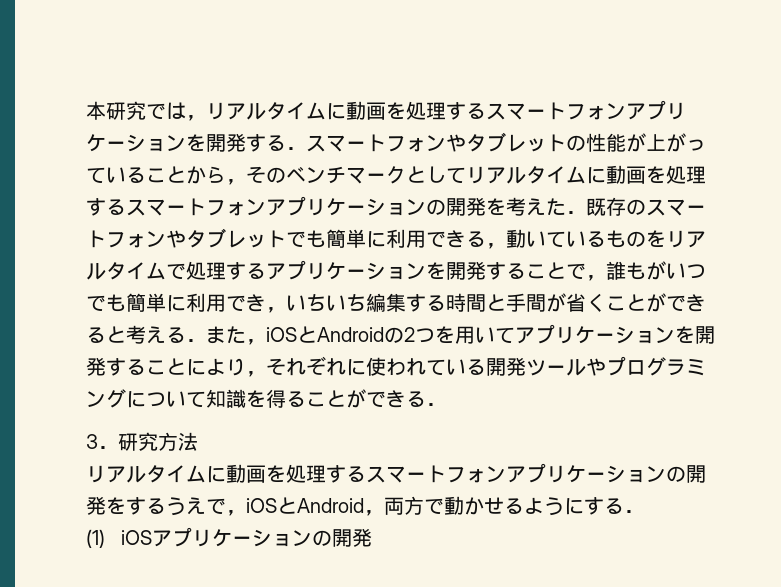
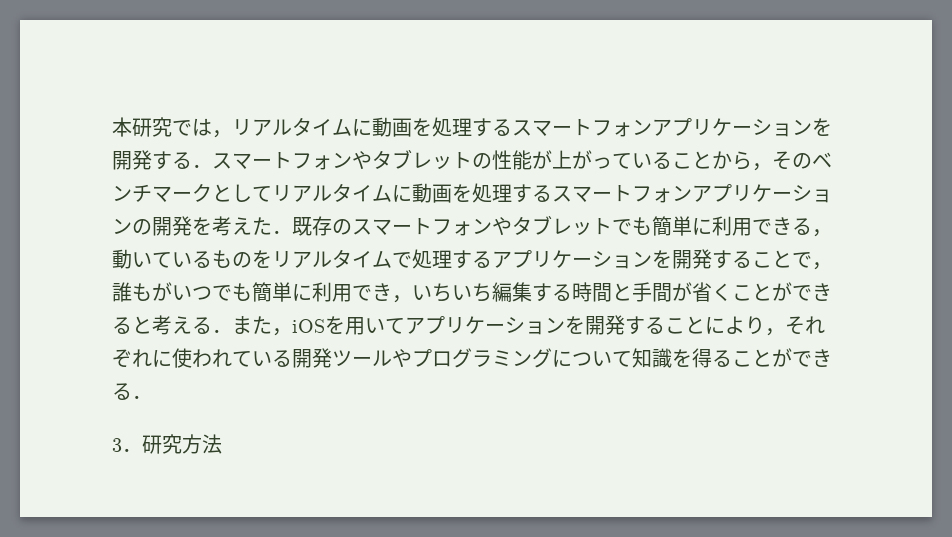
- 本研究では，リアルタイムに動画を処理するスマートフォンアプリケーションを開発する．スマートフォンやタブレットの性能が上がっていることから，そのベンチマークとしてリアルタイムに動画を処理するスマートフォンアプリケーションの開発を考えた．既存のスマートフォンやタブレットでも簡単に利用できる，動いているものをリアルタイムで処理するアプリケーションを開発することで，誰もがいつでも簡単に利用でき，いちいち編集する時間と手間が省くことができると考える．また，iOSとAndroidの2つを用いてアプリケーションを開発することにより，それぞれに使われている開発ツールやプログラミングについて知識を得ることができる．
+ 本研究では，リアルタイムに動画を処理するスマートフォンアプリケーションを開発する．スマートフォンやタブレットの性能が上がっていることから，そのベンチマークとしてリアルタイムに動画を処理するスマートフォンアプリケーションの開発を考えた．既存のスマートフォンやタブレットでも簡単に利用できる，動いているものをリアルタイムで処理するアプリケーションを開発することで，誰もがいつでも簡単に利用でき，いちいち編集する時間と手間が省くことができると考える．また，iOSを用いてアプリケーションを開発することにより，それぞれに使われている開発ツールやプログラミングについて知識を得ることができる．
- リアルタイムに動画を処理するスマートフォンアプリケーションの開発をするうえで，iOSとAndroid，両方で動かせるようにする．
- (1) iOSアプリケーションの開発

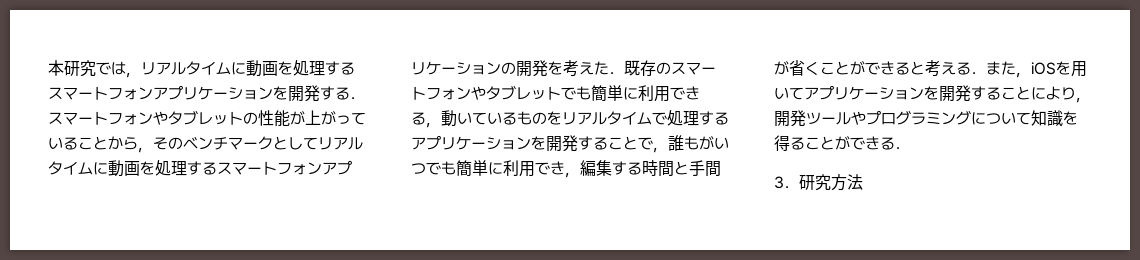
- 本研究では，リアルタイムに動画を処理するスマートフォンアプリケーションを開発する．スマートフォンやタブレットの性能が上がっていることから，そのベンチマークとしてリアルタイムに動画を処理するスマートフォンアプリケーションの開発を考えた．既存のスマートフォンやタブレットでも簡単に利用できる，動いているものをリアルタイムで処理するアプリケーションを開発することで，誰もがいつでも簡単に利用でき，いちいち編集する時間と手間が省くことができると考える．また，iOSを用いてアプリケーションを開発することにより，それぞれに使われている開発ツールやプログラミングについて知識を得ることができる．
+ 本研究では，リアルタイムに動画を処理するスマートフォンアプリケーションを開発する．スマートフォンやタブレットの性能が上がっていることから，そのベンチマークとしてリアルタイムに動画を処理するスマートフォンアプリケーションの開発を考えた．既存のスマートフォンやタブレットでも簡単に利用できる，動いているものをリアルタイムで処理するアプリケーションを開発することで，誰もがいつでも簡単に利用でき，編集する時間と手間が省くことができると考える．また，iOSを用いてアプリケーションを開発することにより，開発ツールやプログラミングについて知識を得ることができる．

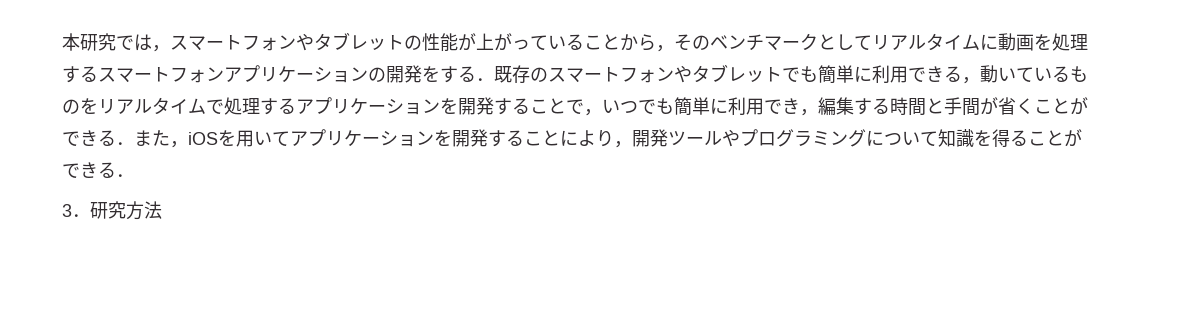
- 本研究では，リアルタイムに動画を処理するスマートフォンアプリケーションを開発する．スマートフォンやタブレットの性能が上がっていることから，そのベンチマークとしてリアルタイムに動画を処理するスマートフォンアプリケーションの開発を考えた．既存のスマートフォンやタブレットでも簡単に利用できる，動いているものをリアルタイムで処理するアプリケーションを開発することで，誰もがいつでも簡単に利用でき，編集する時間と手間が省くことができると考える．また，iOSを用いてアプリケーションを開発することにより，開発ツールやプログラミングについて知識を得ることができる．
+ 本研究では，スマートフォンやタブレットの性能が上がっていることから，そのベンチマークとしてリアルタイムに動画を処理するスマートフォンアプリケーションの開発をする．既存のスマートフォンやタブレットでも簡単に利用できる，動いているものをリアルタイムで処理するアプリケーションを開発することで，いつでも簡単に利用でき，編集する時間と手間が省くことができる．また，iOSを用いてアプリケーションを開発することにより，開発ツールやプログラミングについて知識を得ることができる．

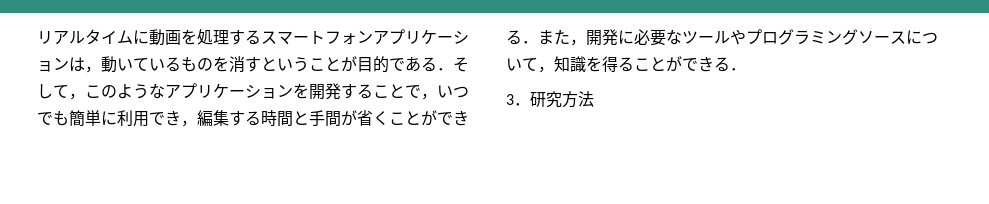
- 本研究では，スマートフォンやタブレットの性能が上がっていることから，そのベンチマークとしてリアルタイムに動画を処理するスマートフォンアプリケーションの開発をする．既存のスマートフォンやタブレットでも簡単に利用できる，動いているものをリアルタイムで処理するアプリケーションを開発することで，いつでも簡単に利用でき，編集する時間と手間が省くことができる．また，iOSを用いてアプリケーションを開発することにより，開発ツールやプログラミングについて知識を得ることができる．
+ リアルタイムに動画を処理するスマートフォンアプリケーションは，動いているものを消すということが目的である．そして，このようなアプリケーションを開発することで，いつでも簡単に利用でき，編集する時間と手間が省くことができる．また，開発に必要なツールやプログラミングソースについて，知識を得ることができる．

